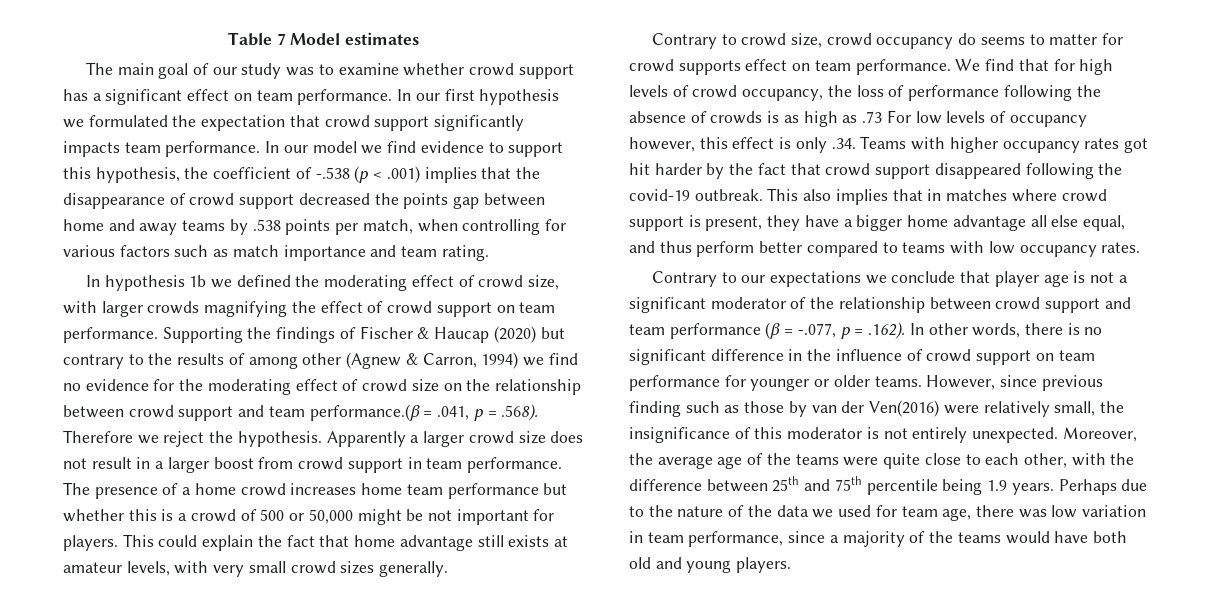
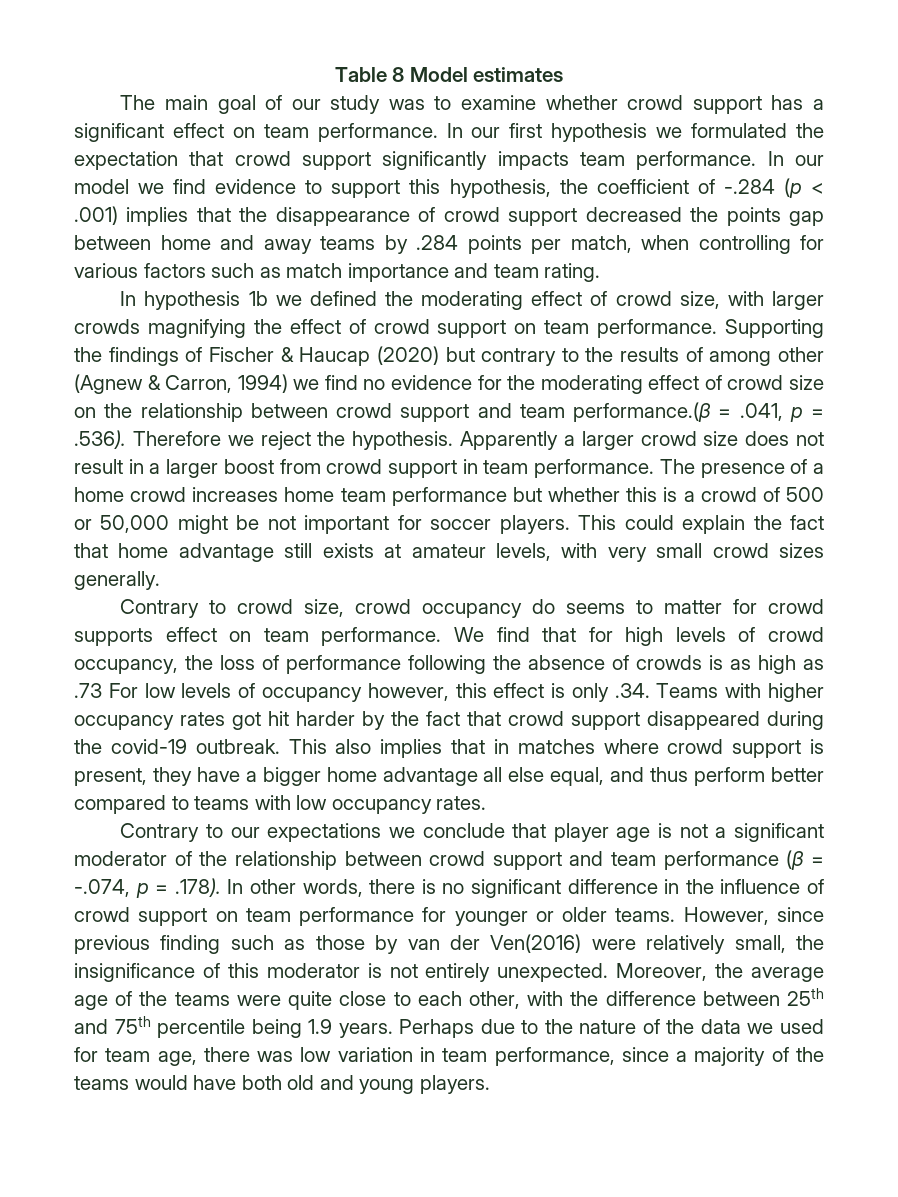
- Table 7 Model estimates
+ Table 8 Model estimates
- In our model we find evidence to support this hypothesis, the coefficient of -.538 (p < .001) implies that the disappearance of crowd support decreased the points gap between home and away teams by .538 points per match, when controlling for various factors such as match importance and team rating.
+ In our model we find evidence to support this hypothesis, the coefficient of -.284 (p < .001) implies that the disappearance of crowd support decreased the points gap between home and away teams by .284 points per match, when controlling for various factors such as match importance and team rating.
- Supporting the findings of Fischer & Haucap (2020) but contrary to the results of among other (Agnew & Carron, 1994) we find no evidence for the moderating effect of crowd size on the relationship between crowd support and team performance.(β = .041, p = .568). Therefore we reject the hypothesis.
+ Supporting the findings of Fischer & Haucap (2020) but contrary to the results of among other (Agnew & Carron, 1994) we find no evidence for the moderating effect of crowd size on the relationship between crowd support and team performance.(β = .041, p = .536). Therefore we reject the hypothesis.
- The presence of a home crowd increases home team performance but whether this is a crowd of 500 or 50,000 might be not important for players.
+ The presence of a home crowd increases home team performance but whether this is a crowd of 500 or 50,000 might be not important for soccer players.
- We find that for high levels of crowd occupancy, the loss of performance following the absence of crowds is as high as .73 For low levels of occupancy however, this effect is only .34. Teams with higher occupancy rates got hit harder by the fact that crowd support disappeared following the covid-19 outbreak.
+ We find that for high levels of crowd occupancy, the loss of performance following the absence of crowds is as high as .73 For low levels of occupancy however, this effect is only .34. Teams with higher occupancy rates got hit harder by the fact that crowd support disappeared during the covid-19 outbreak.
- Contrary to our expectations we conclude that player age is not a significant moderator of the relationship between crowd support and team performance (β = -.077, p = .162). In other words, there is no significant difference in the influence of crowd support on team performance for younger or older teams.
+ Contrary to our expectations we conclude that player age is not a significant moderator of the relationship between crowd support and team performance (β = -.074, p = .178). In other words, there is no significant difference in the influence of crowd support on team performance for younger or older teams.

